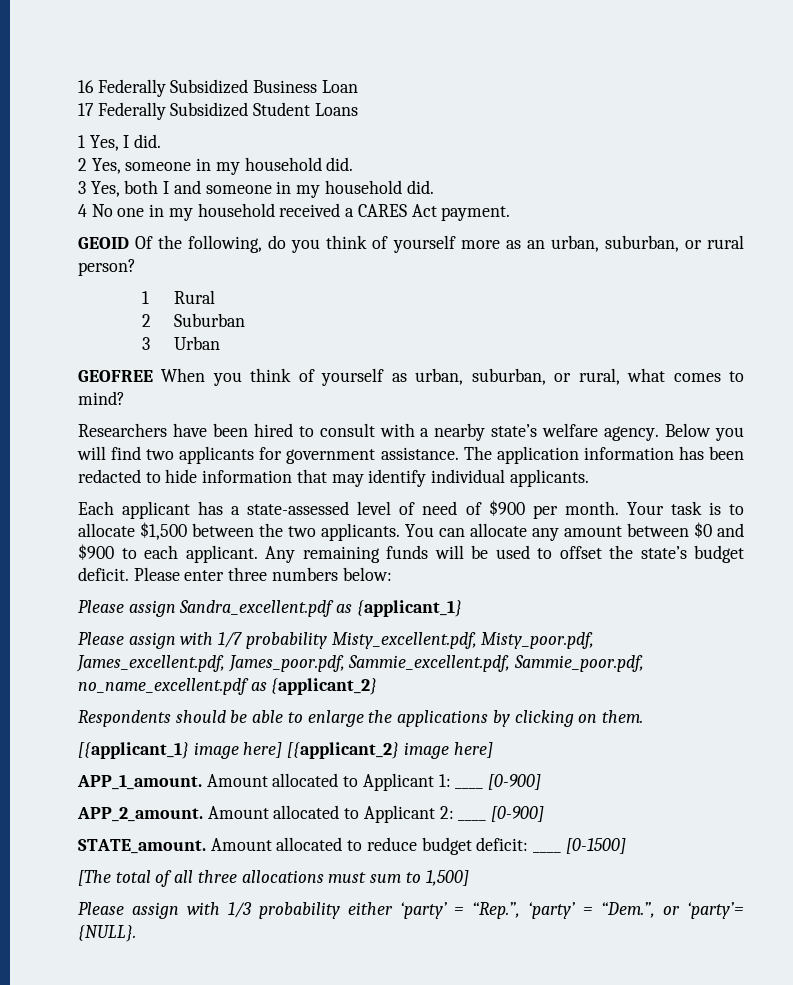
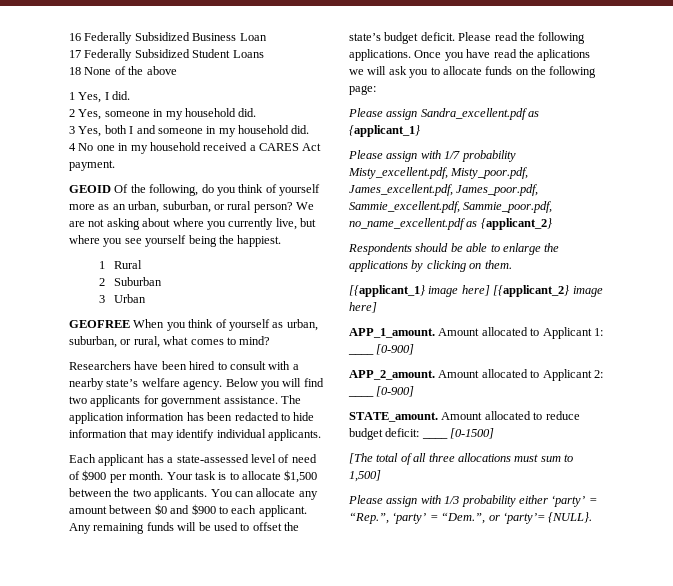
+ 18 None of the above
+ We are not asking about where you currently live, but where you see yourself being the happiest.
- Please enter three numbers below:
+ Please read the following applications. Once you have read the aplications we will ask you to allocate funds on the following page:

